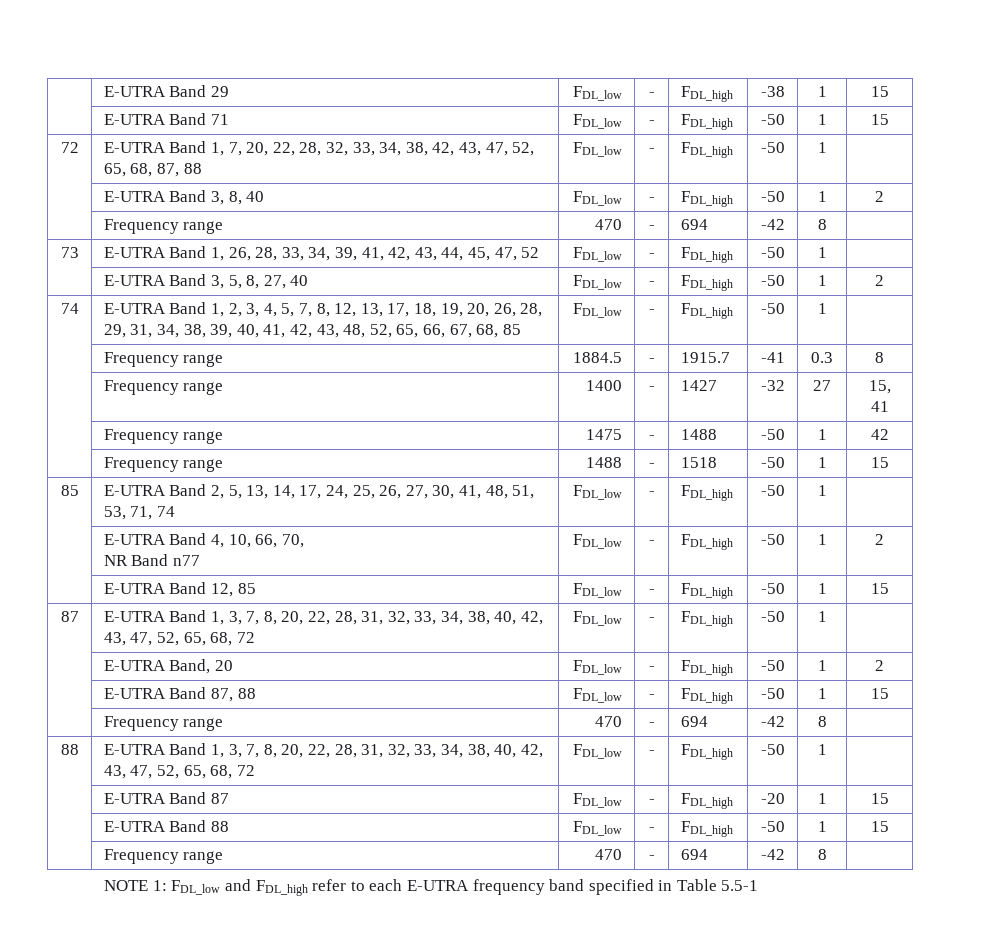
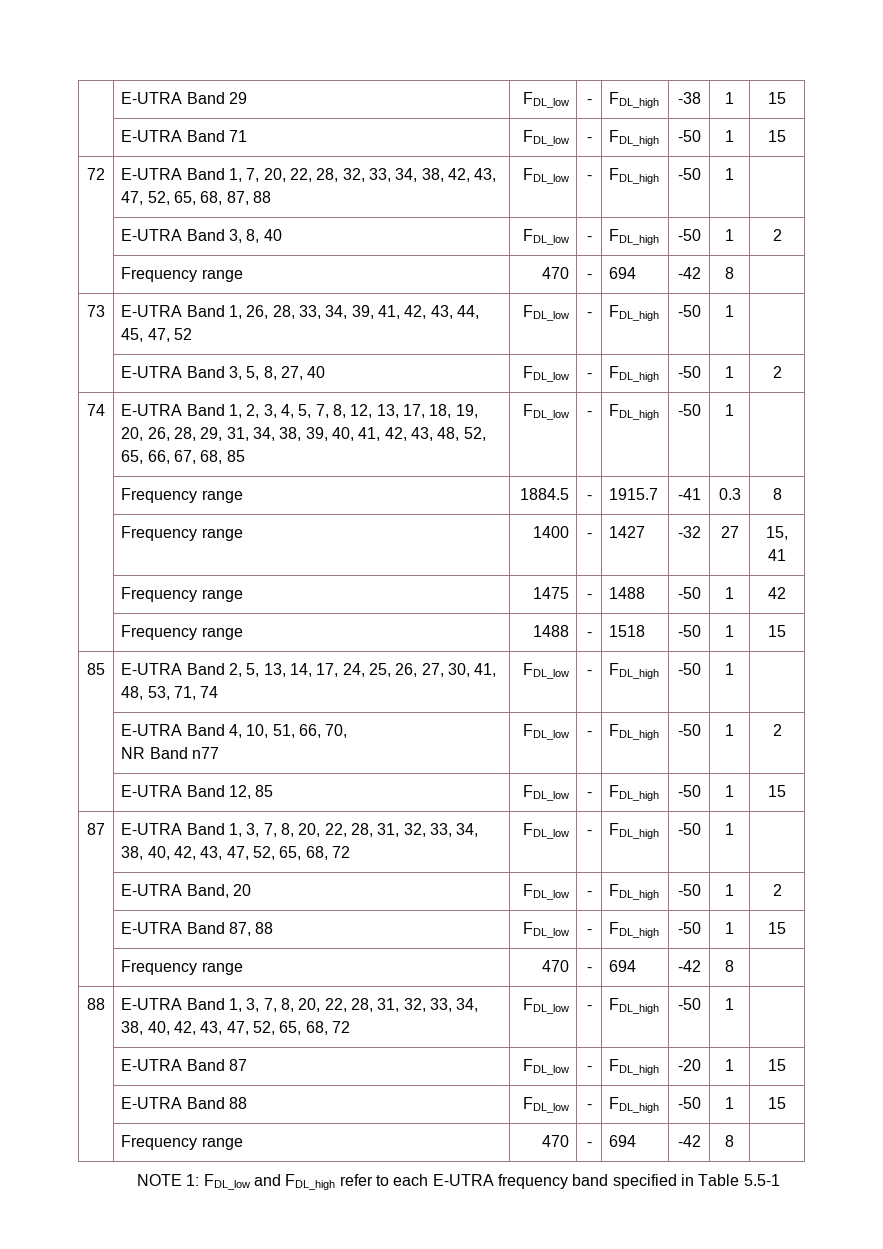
- 85 | E-UTRA Band 2, 5, 13, 14, 17, 24, 25, 26, 27, 30, 41, 48, 51, 53, 71, 74 | FDL_low | - | FDL_high | -50 | 1 |
+ 85 | E-UTRA Band 2, 5, 13, 14, 17, 24, 25, 26, 27, 30, 41, 48, 53, 71, 74 | FDL_low | - | FDL_high | -50 | 1 |
- | E-UTRA Band 4, 10, 66, 70,
+ | E-UTRA Band 4, 10, 51, 66, 70,

